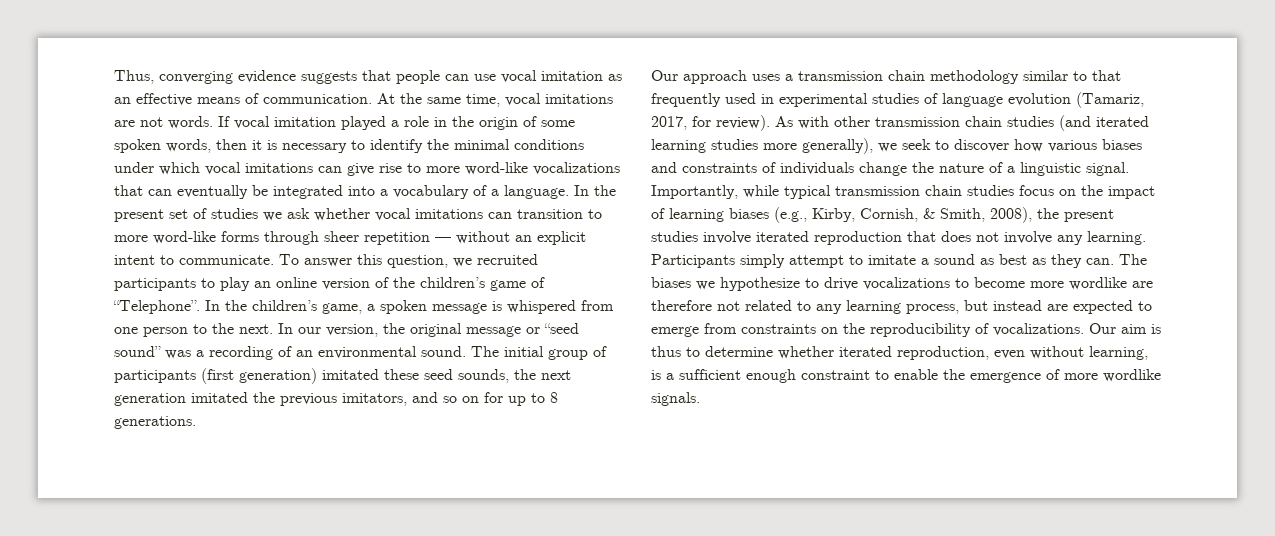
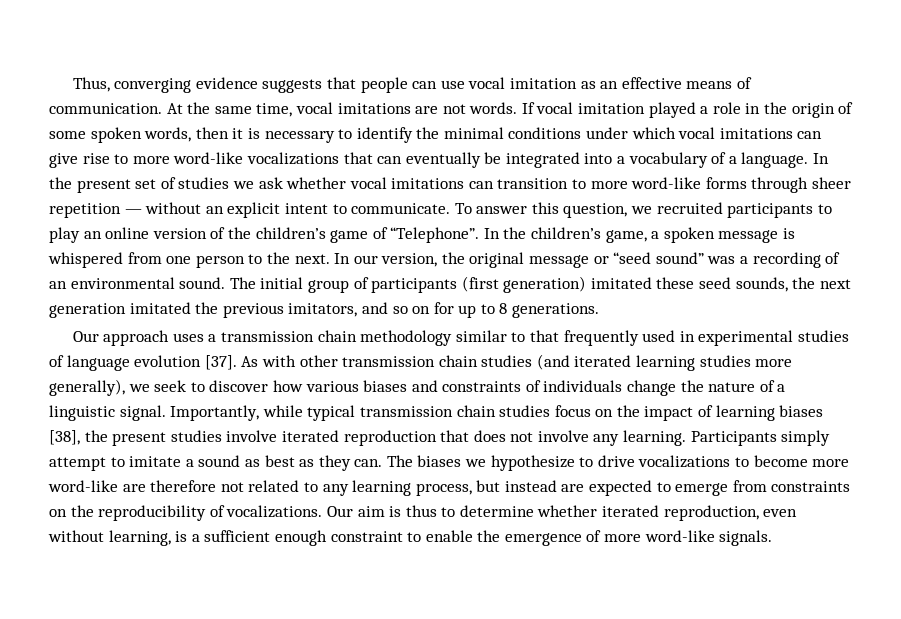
- Our approach uses a transmission chain methodology similar to that frequently used in experimental studies of language evolution (Tamariz, 2017, for review).
+ Our approach uses a transmission chain methodology similar to that frequently used in experimental studies of language evolution [37].
- Importantly, while typical transmission chain studies focus on the impact of learning biases (e.g., Kirby, Cornish, & Smith, 2008), the present studies involve iterated reproduction that does not involve any learning.
+ Importantly, while typical transmission chain studies focus on the impact of learning biases [38], the present studies involve iterated reproduction that does not involve any learning.
- The biases we hypothesize to drive vocalizations to become more wordlike are therefore not related to any learning process, but instead are expected to emerge from constraints on the reproducibility of vocalizations.
+ The biases we hypothesize to drive vocalizations to become more word-like are therefore not related to any learning process, but instead are expected to emerge from constraints on the reproducibility of vocalizations.
- Our aim is thus to determine whether iterated reproduction, even without learning, is a sufficient enough constraint to enable the emergence of more wordlike signals.
+ Our aim is thus to determine whether iterated reproduction, even without learning, is a sufficient enough constraint to enable the emergence of more word-like signals.

